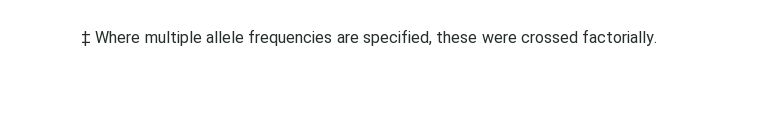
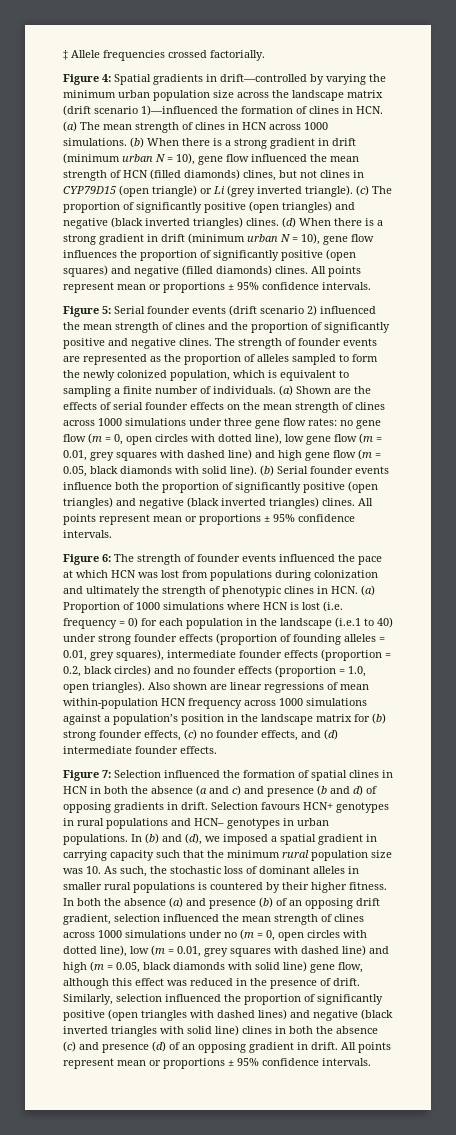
- ‡ Where multiple allele frequencies are specified, these were crossed factorially.
+ ‡ Allele frequencies crossed factorially.
+ Figure 4: Spatial gradients in drift—controlled by varying the minimum urban population size across the landscape matrix (drift scenario 1)—influenced the formation of clines in HCN. (a) The mean strength of clines in HCN across 1000 simulations. (b) When there is a strong gradient in drift (minimum urban N = 10), gene flow influenced the mean strength of HCN (filled diamonds) clines, but not clines in CYP79D15 (open triangle) or Li (grey inverted triangle). (c) The proportion of significantly positive (open triangles) and negative (black inverted triangles) clines. (d) When there is a strong gradient in drift (minimum urban N = 10), gene flow influences the proportion of significantly positive (open squares) and negative (filled diamonds) clines. All points represent mean or proportions ± 95% confidence intervals.
+ Figure 5: Serial founder events (drift scenario 2) influenced the mean strength of clines and the proportion of significantly positive and negative clines. The strength of founder events are represented as the proportion of alleles sampled to form the newly colonized population, which is equivalent to sampling a finite number of individuals. (a) Shown are the effects of serial founder effects on the mean strength of clines across 1000 simulations under three gene flow rates: no gene flow (m = 0, open circles with dotted line), low gene flow (m = 0.01, grey squares with dashed line) and high gene flow (m = 0.05, black diamonds with solid line). (b) Serial founder events influence both the proportion of significantly positive (open triangles) and negative (black inverted triangles) clines. All points represent mean or proportions ± 95% confidence intervals.
+ Figure 6: The strength of founder events influenced the pace at which HCN was lost from populations during colonization and ultimately the strength of phenotypic clines in HCN. (a) Proportion of 1000 simulations where HCN is lost (i.e. frequency = 0) for each population in the landscape (i.e.1 to 40) under strong founder effects (proportion of founding alleles = 0.01, grey squares), intermediate founder effects (proportion = 0.2, black circles) and no founder effects (proportion = 1.0, open triangles). Also shown are linear regressions of mean within-population HCN frequency across 1000 simulations against a population’s position in the landscape matrix for (b) strong founder effects, (c) no founder effects, and (d) intermediate founder effects.
+ Figure 7: Selection influenced the formation of spatial clines in HCN in both the absence (a and c) and presence (b and d) of opposing gradients in drift. Selection favours HCN+ genotypes in rural populations and HCN– genotypes in urban populations. In (b) and (d), we imposed a spatial gradient in carrying capacity such that the minimum rural population size was 10. As such, the stochastic loss of dominant alleles in smaller rural populations is countered by their higher fitness. In both the absence (a) and presence (b) of an opposing drift gradient, selection influenced the mean strength of clines across 1000 simulations under no (m = 0, open circles with dotted line), low (m = 0.01, grey squares with dashed line) and high (m = 0.05, black diamonds with solid line) gene flow, although this effect was reduced in the presence of drift. Similarly, selection influenced the proportion of significantly positive (open triangles with dashed lines) and negative (black inverted triangles with solid line) clines in both the absence (c) and presence (d) of an opposing gradient in drift. All points represent mean or proportions ± 95% confidence intervals.

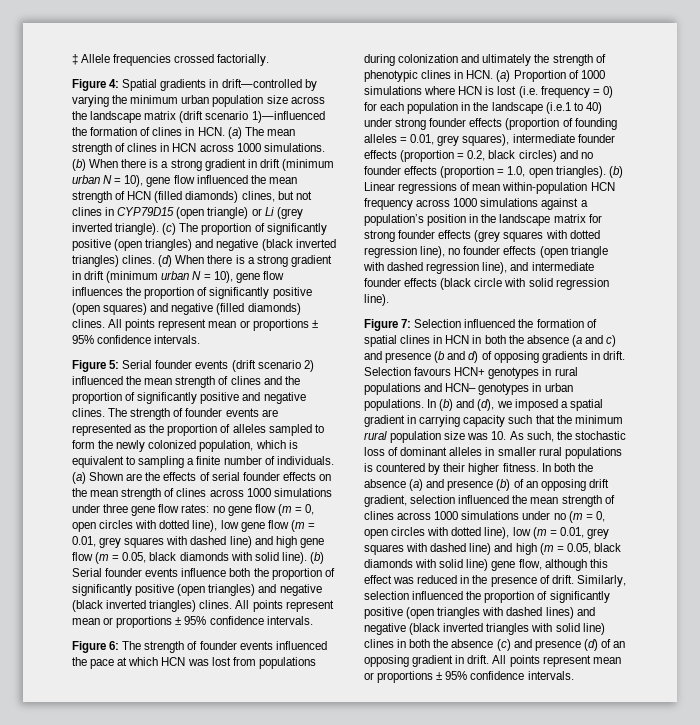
- Also shown are linear regressions of mean within-population HCN frequency across 1000 simulations against a population’s position in the landscape matrix for (b) strong founder effects, (c) no founder effects, and (d) intermediate founder effects.
+ (b) Linear regressions of mean within-population HCN frequency across 1000 simulations against a population’s position in the landscape matrix for strong founder effects (grey squares with dotted regression line), no founder effects (open triangle with dashed regression line), and intermediate founder effects (black circle with solid regression line).

